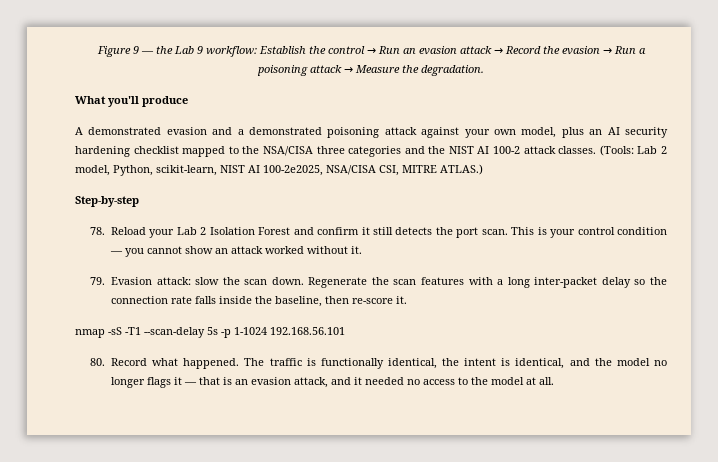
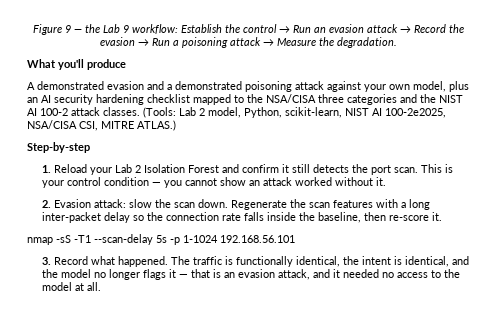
- 78. Reload your Lab 2 Isolation Forest and confirm it still detects the port scan.
+ 1. Reload your Lab 2 Isolation Forest and confirm it still detects the port scan.
- 79. Evasion attack: slow the scan down.
+ 2. Evasion attack: slow the scan down.
- 80. Record what happened.
+ 3. Record what happened.

